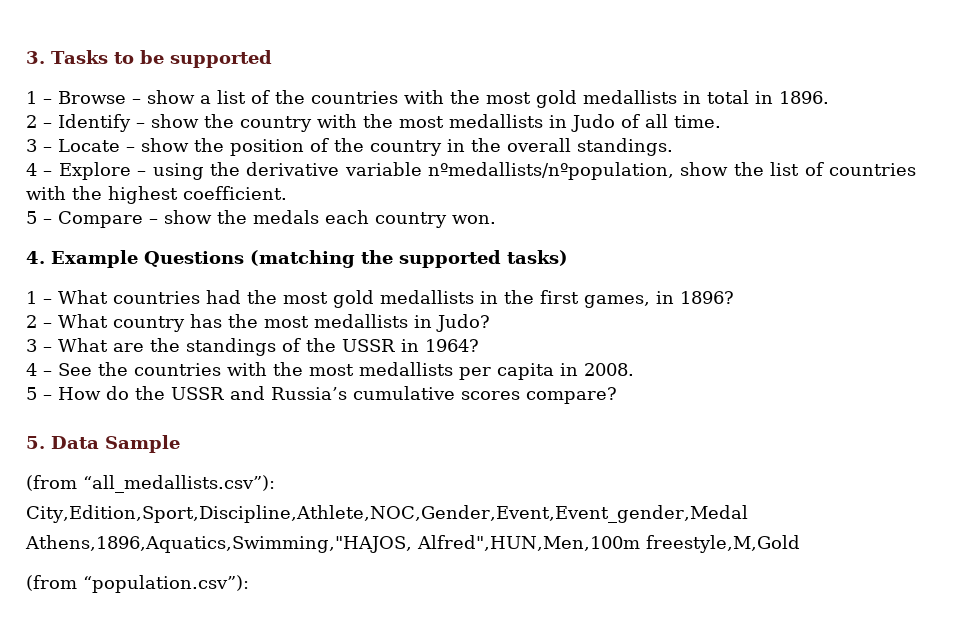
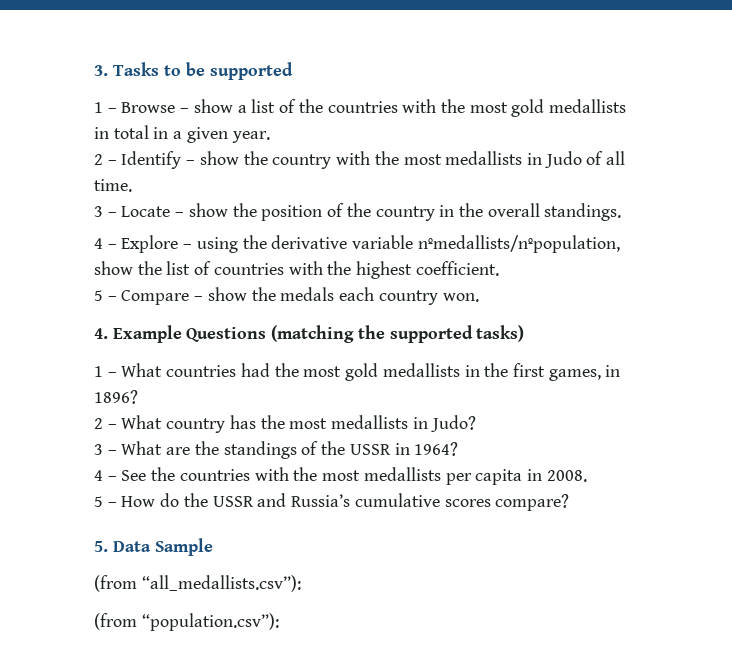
- 1 – Browse – show a list of the countries with the most gold medallists in total in 1896.
+ 1 – Browse – show a list of the countries with the most gold medallists in total in a given year.
- City,Edition,Sport,Discipline,Athlete,NOC,Gender,Event,Event_gender,Medal
- Athens,1896,Aquatics,Swimming,"HAJOS, Alfred",HUN,Men,100m freestyle,M,Gold

